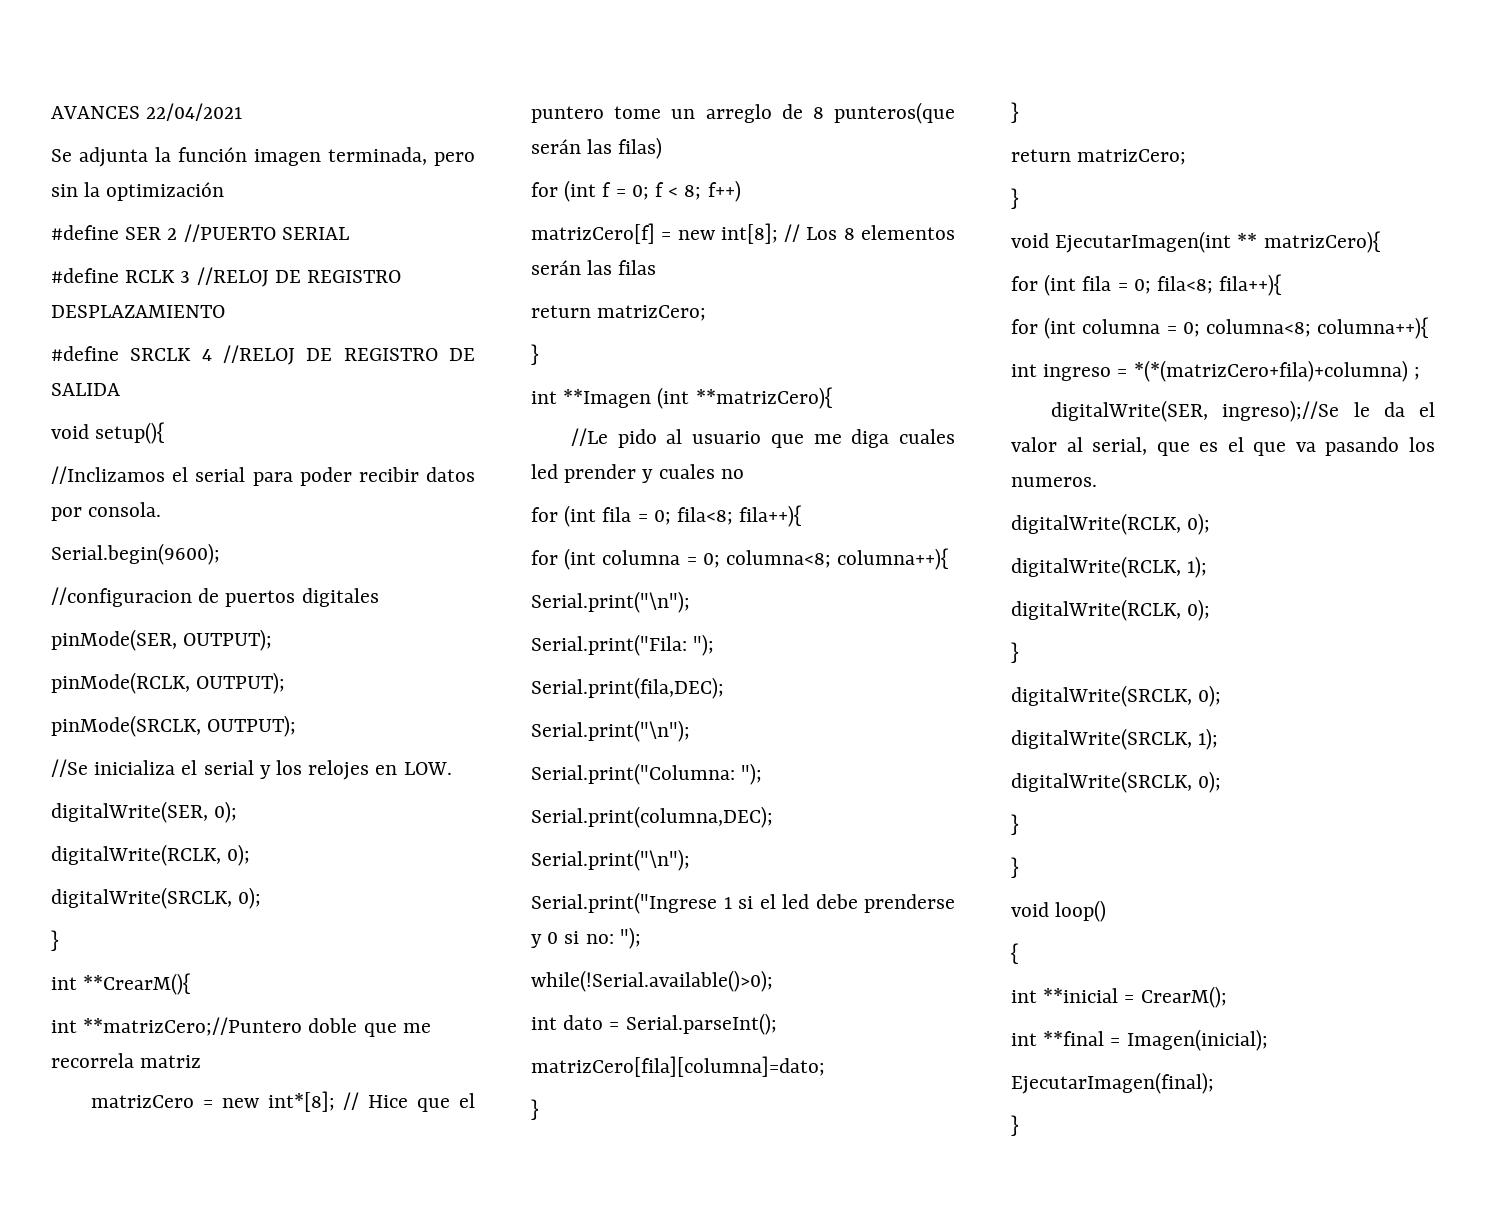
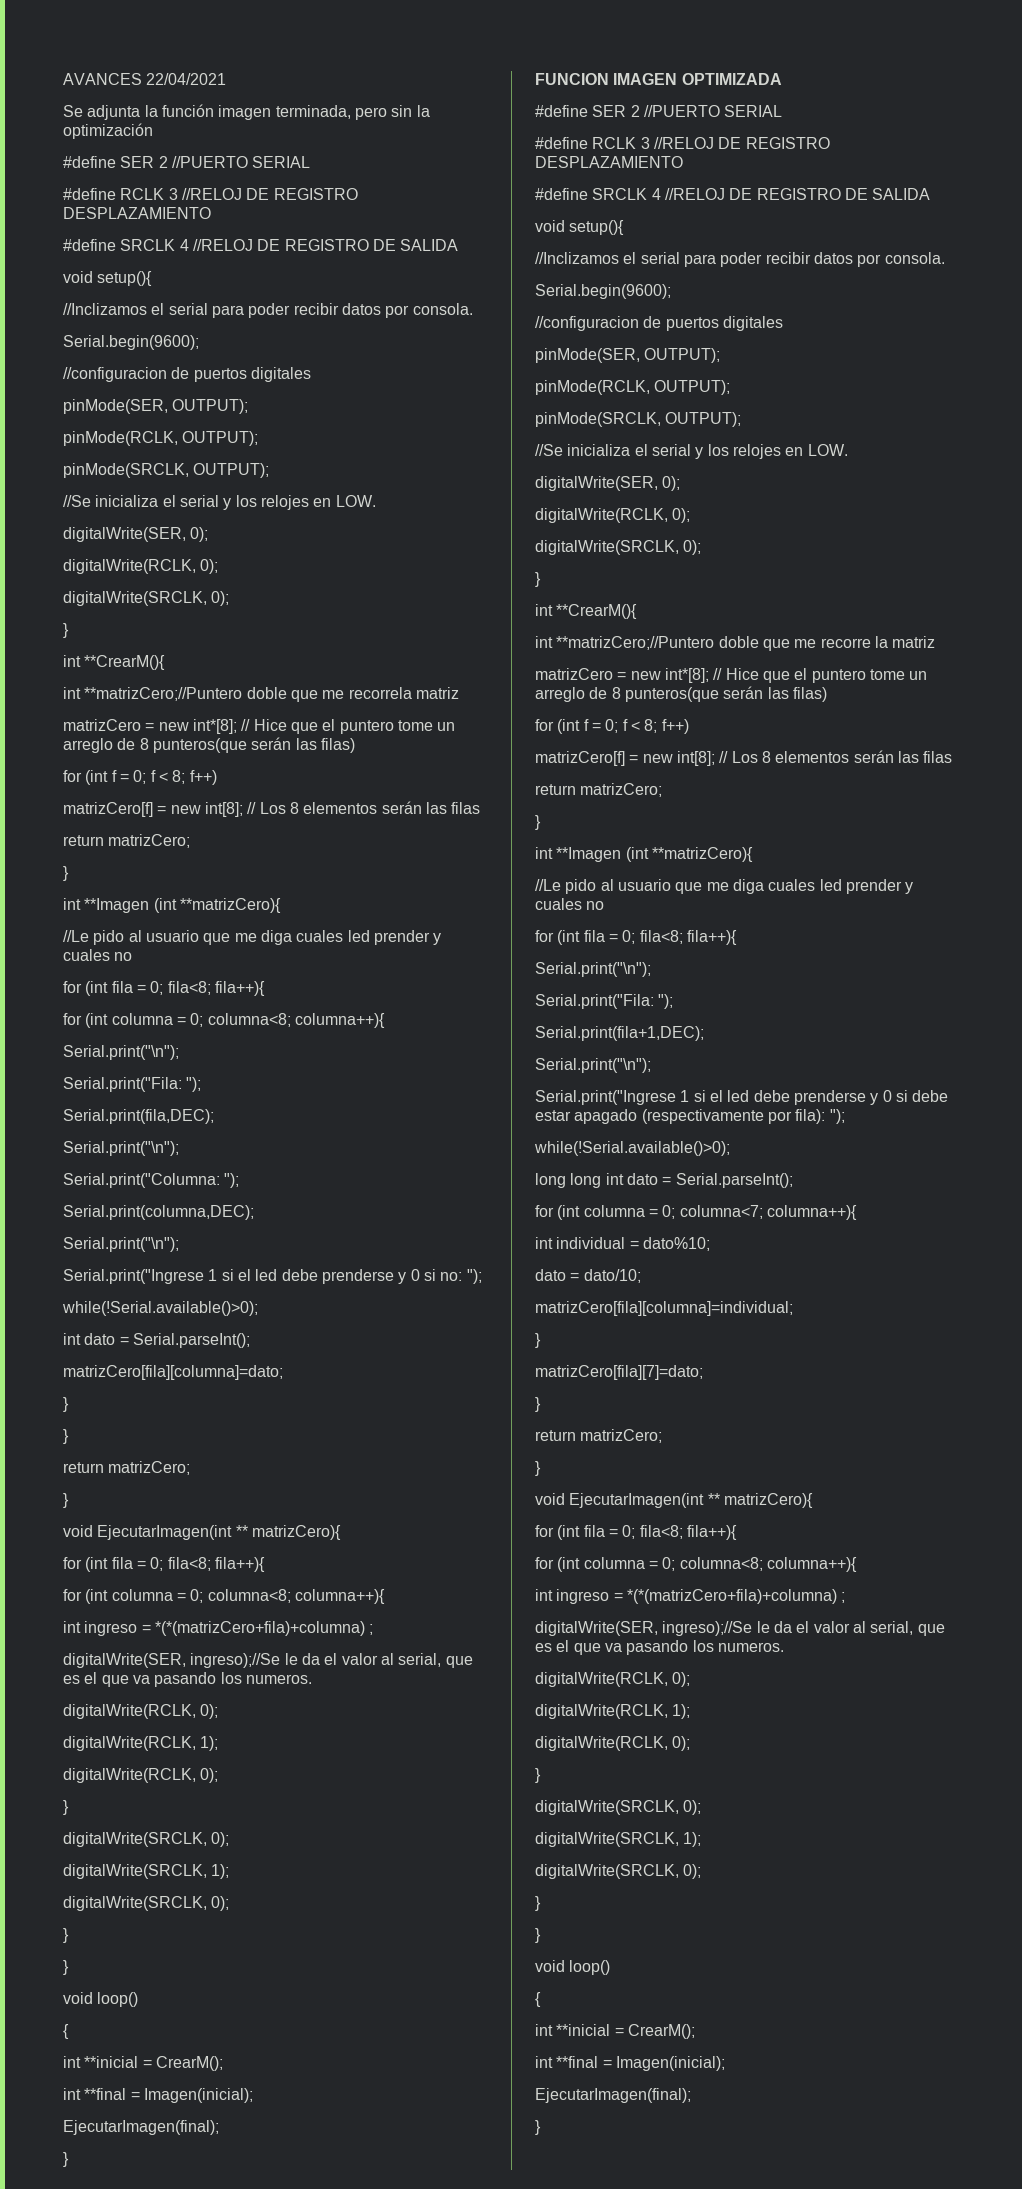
+ FUNCION IMAGEN OPTIMIZADA
+ #define SER 2 //PUERTO SERIAL
+ #define RCLK 3 //RELOJ DE REGISTRO DESPLAZAMIENTO
+ #define SRCLK 4 //RELOJ DE REGISTRO DE SALIDA
+ void setup(){
+ //Inclizamos el serial para poder recibir datos por consola.
+ Serial.begin(9600);
+ //configuracion de puertos digitales
+ pinMode(SER, OUTPUT);
+ pinMode(RCLK, OUTPUT);
+ pinMode(SRCLK, OUTPUT);
+ //Se inicializa el serial y los relojes en LOW.
+ digitalWrite(SER, 0);
+ digitalWrite(RCLK, 0);
+ digitalWrite(SRCLK, 0);
+ }
+ int **CrearM(){
+ int **matrizCero;//Puntero doble que me recorre la matriz
+ matrizCero = new int*[8]; // Hice que el puntero tome un arreglo de 8 punteros(que serán las filas)
+ for (int f = 0; f < 8; f++)
+ matrizCero[f] = new int[8]; // Los 8 elementos serán las filas
+ return matrizCero;
+ }
+ int **Imagen (int **matrizCero){
+ //Le pido al usuario que me diga cuales led prender y cuales no
+ for (int fila = 0; fila<8; fila++){
+ Serial.print("\n");
+ Serial.print("Fila: ");
+ Serial.print(fila+1,DEC);
+ Serial.print("\n");
+ Serial.print("Ingrese 1 si el led debe prenderse y 0 si debe estar apagado (respectivamente por fila): ");
+ while(!Serial.available()>0);
+ long long int dato = Serial.parseInt();
+ for (int columna = 0; columna<7; columna++){
+ int individual = dato%10;
+ dato = dato/10;
+ matrizCero[fila][columna]=individual;
+ }
+ matrizCero[fila][7]=dato;
+ }
+ return matrizCero;
+ }
+ void EjecutarImagen(int ** matrizCero){
+ for (int fila = 0; fila<8; fila++){
+ for (int columna = 0; columna<8; columna++){
+ int ingreso = *(*(matrizCero+fila)+columna) ;
+ digitalWrite(SER, ingreso);//Se le da el valor al serial, que es el que va pasando los numeros.
+ digitalWrite(RCLK, 0);
+ digitalWrite(RCLK, 1);
+ digitalWrite(RCLK, 0);
+ }
+ digitalWrite(SRCLK, 0);
+ digitalWrite(SRCLK, 1);
+ digitalWrite(SRCLK, 0);
+ }
+ }
+ void loop()
+ {
+ int **inicial = CrearM();
+ int **final = Imagen(inicial);
+ EjecutarImagen(final);
+ }

